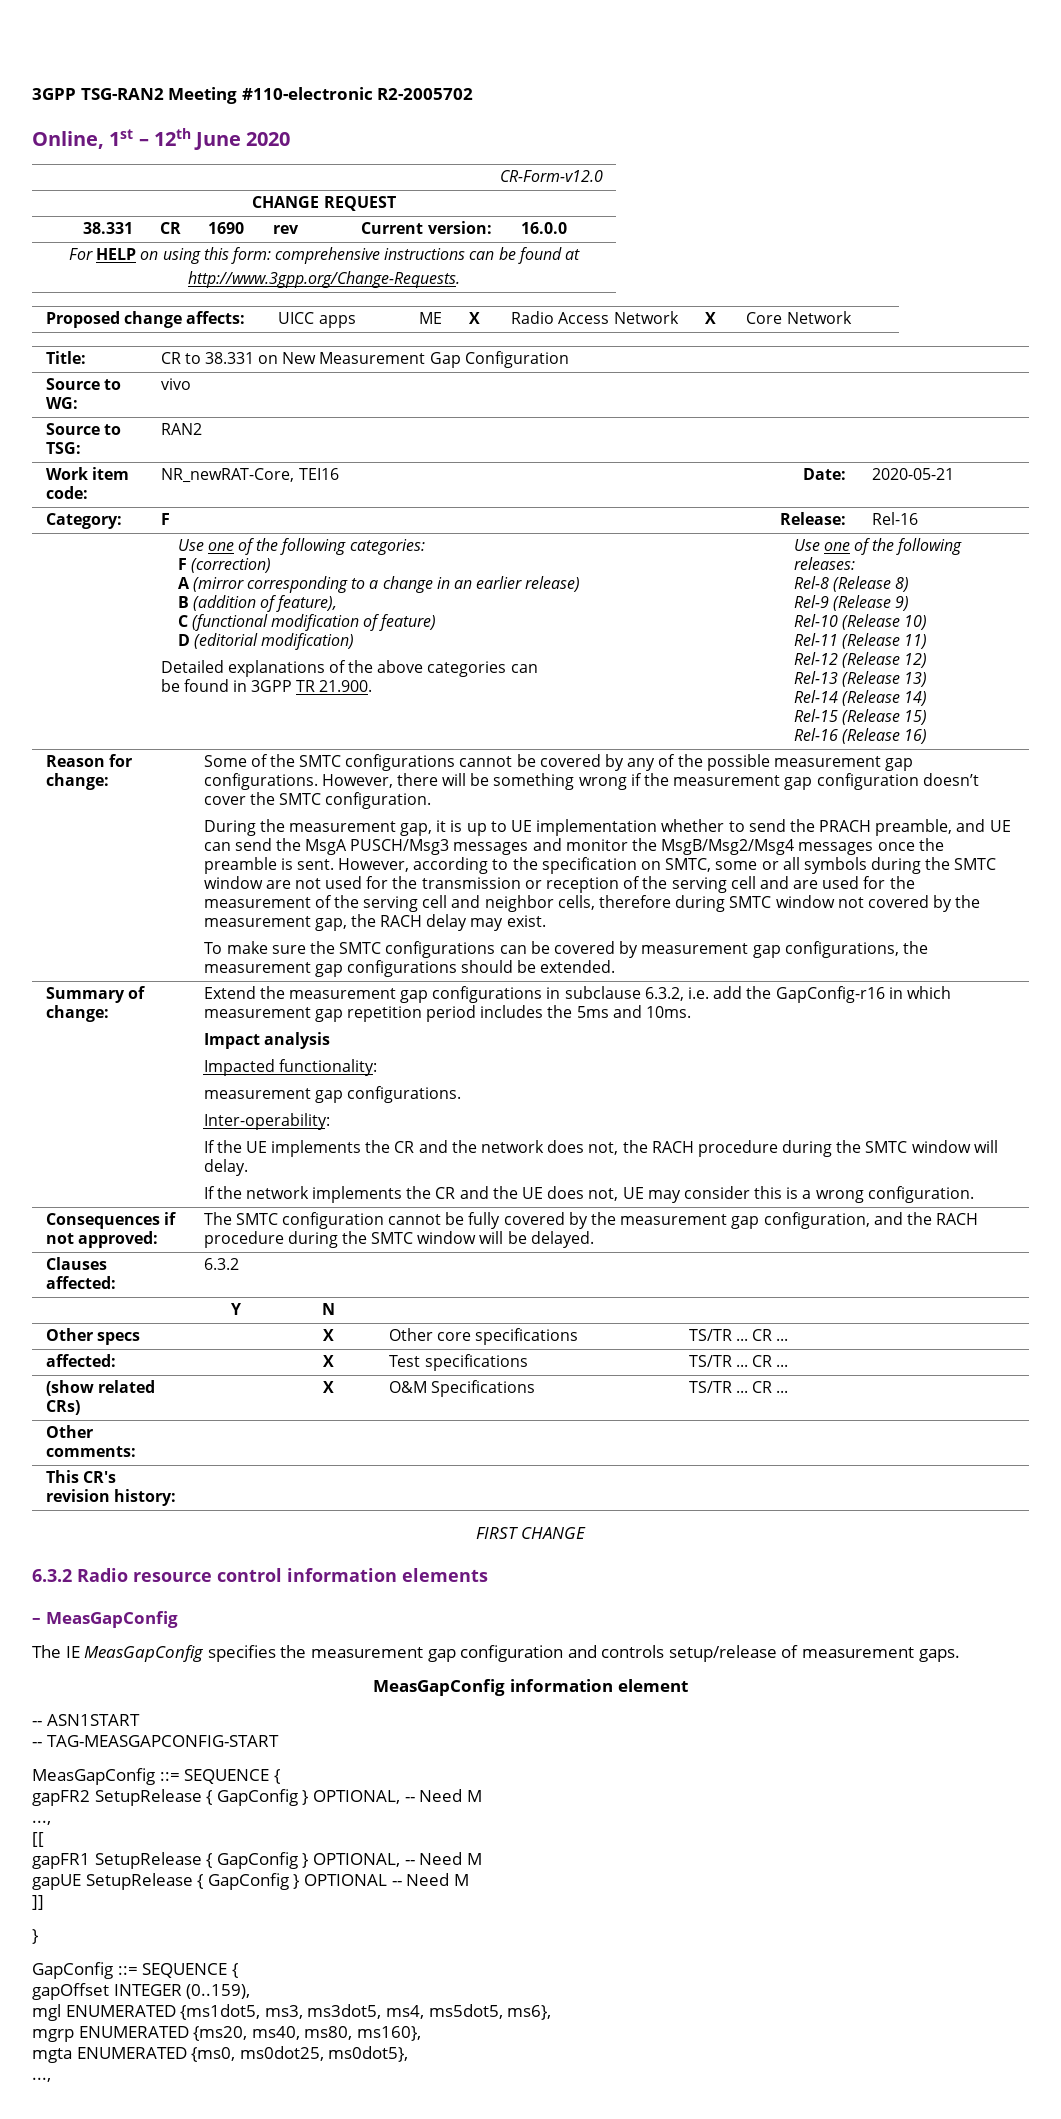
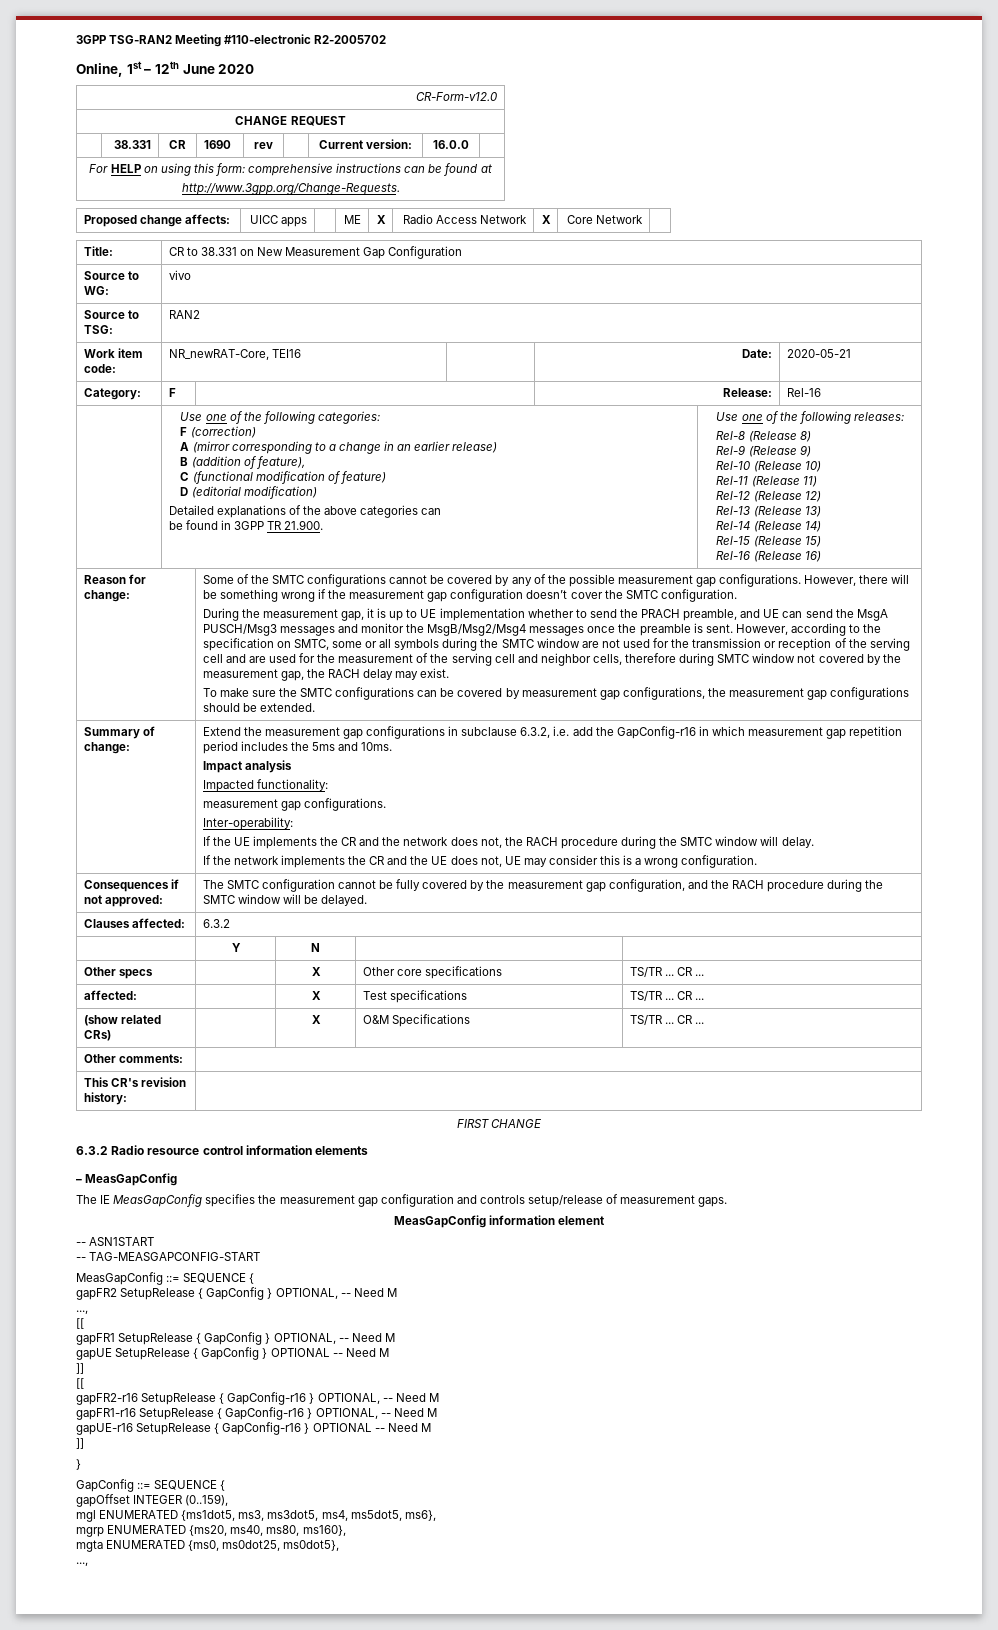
  gapUE SetupRelease { GapConfig } OPTIONAL -- Need M
+ ]]
+ [[
+ gapFR2-r16 SetupRelease { GapConfig-r16 } OPTIONAL, -- Need M
+ gapFR1-r16 SetupRelease { GapConfig-r16 } OPTIONAL, -- Need M
+ gapUE-r16 SetupRelease { GapConfig-r16 } OPTIONAL -- Need M

